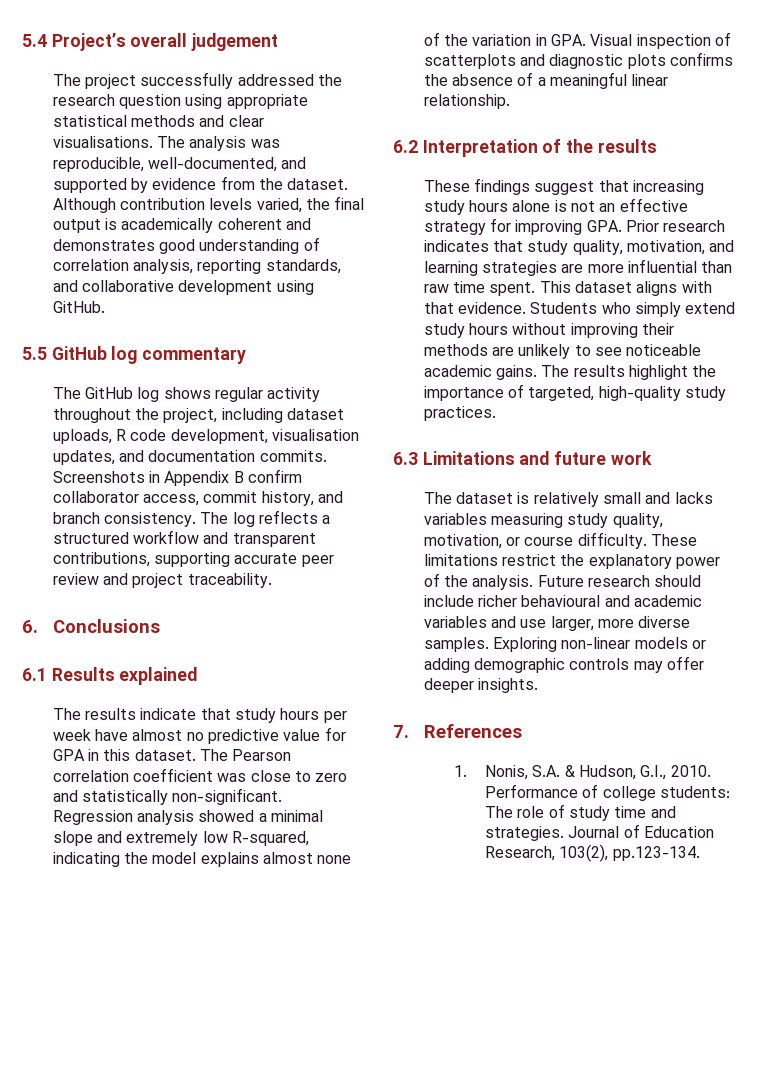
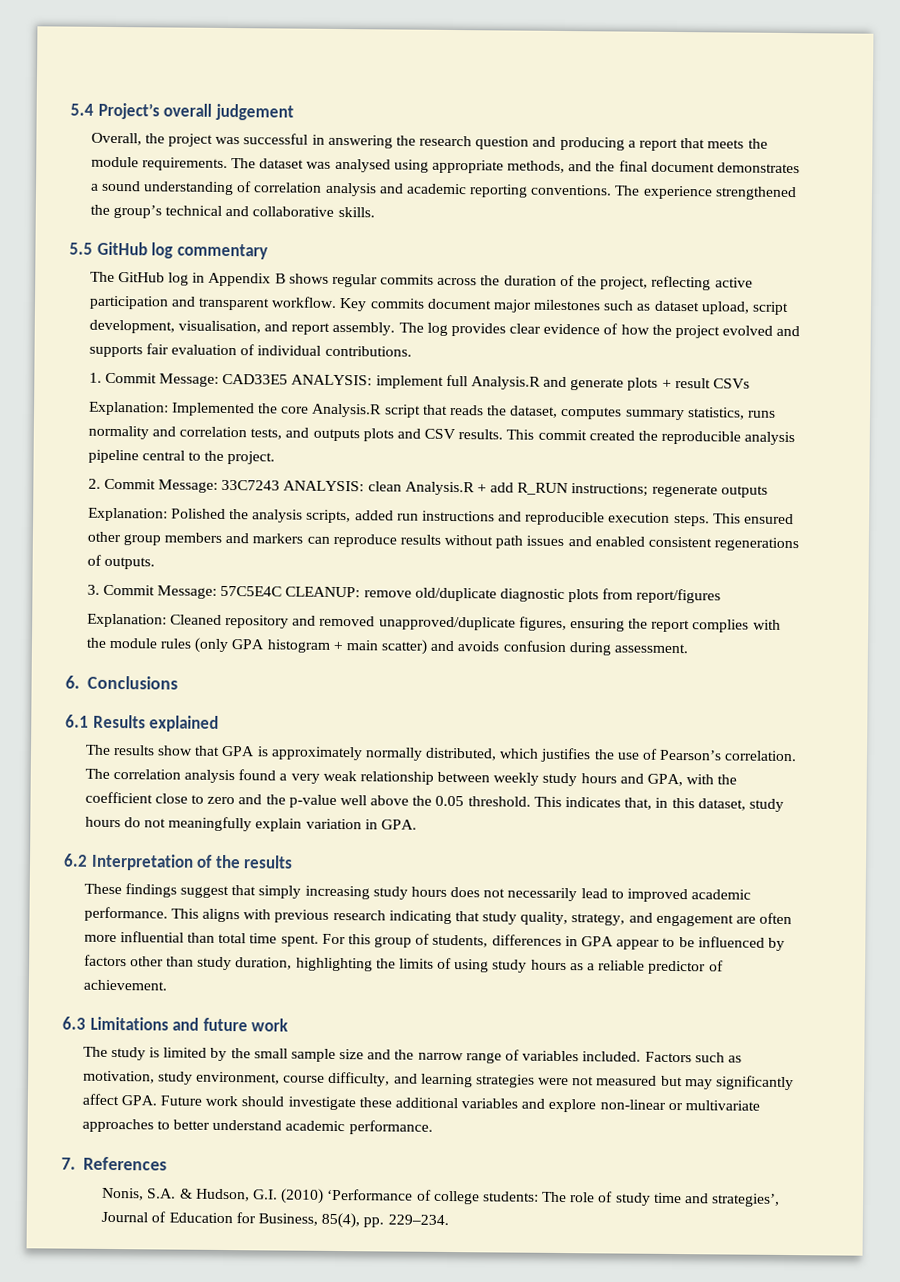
- The project successfully addressed the research question using appropriate statistical methods and clear visualisations. The analysis was reproducible, well-documented, and supported by evidence from the dataset. Although contribution levels varied, the final output is academically coherent and demonstrates good understanding of correlation analysis, reporting standards, and collaborative development using GitHub.
+ Overall, the project was successful in answering the research question and producing a report that meets the module requirements. The dataset was analysed using appropriate methods, and the final document demonstrates a sound understanding of correlation analysis and academic reporting conventions. The experience strengthened the group’s technical and collaborative skills.
- The GitHub log shows regular activity throughout the project, including dataset uploads, R code development, visualisation updates, and documentation commits. Screenshots in Appendix B confirm collaborator access, commit history, and branch consistency. The log reflects a structured workflow and transparent contributions, supporting accurate peer review and project traceability.
+ The GitHub log in Appendix B shows regular commits across the duration of the project, reflecting active participation and transparent workflow. Key commits document major milestones such as dataset upload, script development, visualisation, and report assembly. The log provides clear evidence of how the project evolved and supports fair evaluation of individual contributions.
+ 1. Commit Message: CAD33E5 ANALYSIS: implement full Analysis.R and generate plots + result CSVs
+ Explanation: Implemented the core Analysis.R script that reads the dataset, computes summary statistics, runs normality and correlation tests, and outputs plots and CSV results. This commit created the reproducible analysis pipeline central to the project.
+ 2. Commit Message: 33C7243 ANALYSIS: clean Analysis.R + add R_RUN instructions; regenerate outputs
+ Explanation: Polished the analysis scripts, added run instructions and reproducible execution steps. This ensured other group members and markers can reproduce results without path issues and enabled consistent regenerations of outputs.
+ 3. Commit Message: 57C5E4C CLEANUP: remove old/duplicate diagnostic plots from report/figures
+ Explanation: Cleaned repository and removed unapproved/duplicate figures, ensuring the report complies with the module rules (only GPA histogram + main scatter) and avoids confusion during assessment.
- The results indicate that study hours per week have almost no predictive value for GPA in this dataset. The Pearson correlation coefficient was close to zero and statistically non-significant. Regression analysis showed a minimal slope and extremely low R-squared, indicating the model explains almost none of the variation in GPA. Visual inspection of scatterplots and diagnostic plots confirms the absence of a meaningful linear relationship.
+ The results show that GPA is approximately normally distributed, which justifies the use of Pearson’s correlation. The correlation analysis found a very weak relationship between weekly study hours and GPA, with the coefficient close to zero and the p-value well above the 0.05 threshold. This indicates that, in this dataset, study hours do not meaningfully explain variation in GPA.
- These findings suggest that increasing study hours alone is not an effective strategy for improving GPA. Prior research indicates that study quality, motivation, and learning strategies are more influential than raw time spent.
+ These findings suggest that simply increasing study hours does not necessarily lead to improved academic performance. This aligns with previous research indicating that study quality, strategy, and engagement are often more influential than total time spent.
- This dataset aligns with that evidence. Students who simply extend study hours without improving their methods are unlikely to see noticeable academic gains. The results highlight the importance of targeted, high-quality study practices.
+ For this group of students, differences in GPA appear to be influenced by factors other than study duration, highlighting the limits of using study hours as a reliable predictor of achievement.
- The dataset is relatively small and lacks variables measuring study quality, motivation, or course difficulty. These limitations restrict the explanatory power of the analysis. Future research should include richer behavioural and academic variables and use larger, more diverse samples. Exploring non-linear models or adding demographic controls may offer deeper insights.
+ The study is limited by the small sample size and the narrow range of variables included. Factors such as motivation, study environment, course difficulty, and learning strategies were not measured but may significantly affect GPA. Future work should investigate these additional variables and explore non-linear or multivariate approaches to better understand academic performance.
- 1. Nonis, S.A. & Hudson, G.I., 2010. Performance of college students: The role of study time and strategies. Journal of Education Research, 103(2), pp.123-134.
+ Nonis, S.A. & Hudson, G.I. (2010) ‘Performance of college students: The role of study time and strategies’, Journal of Education for Business, 85(4), pp. 229–234.

